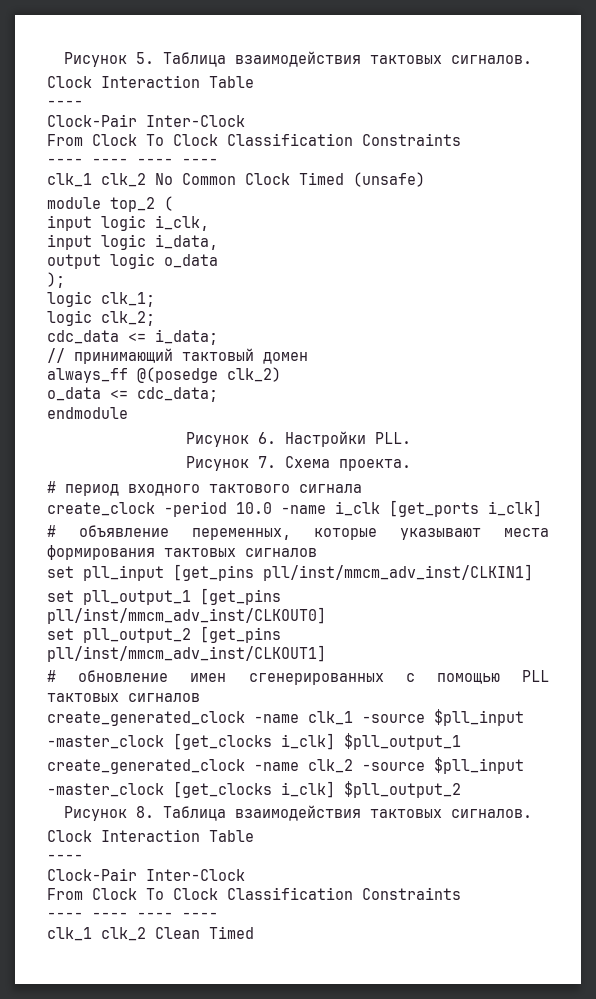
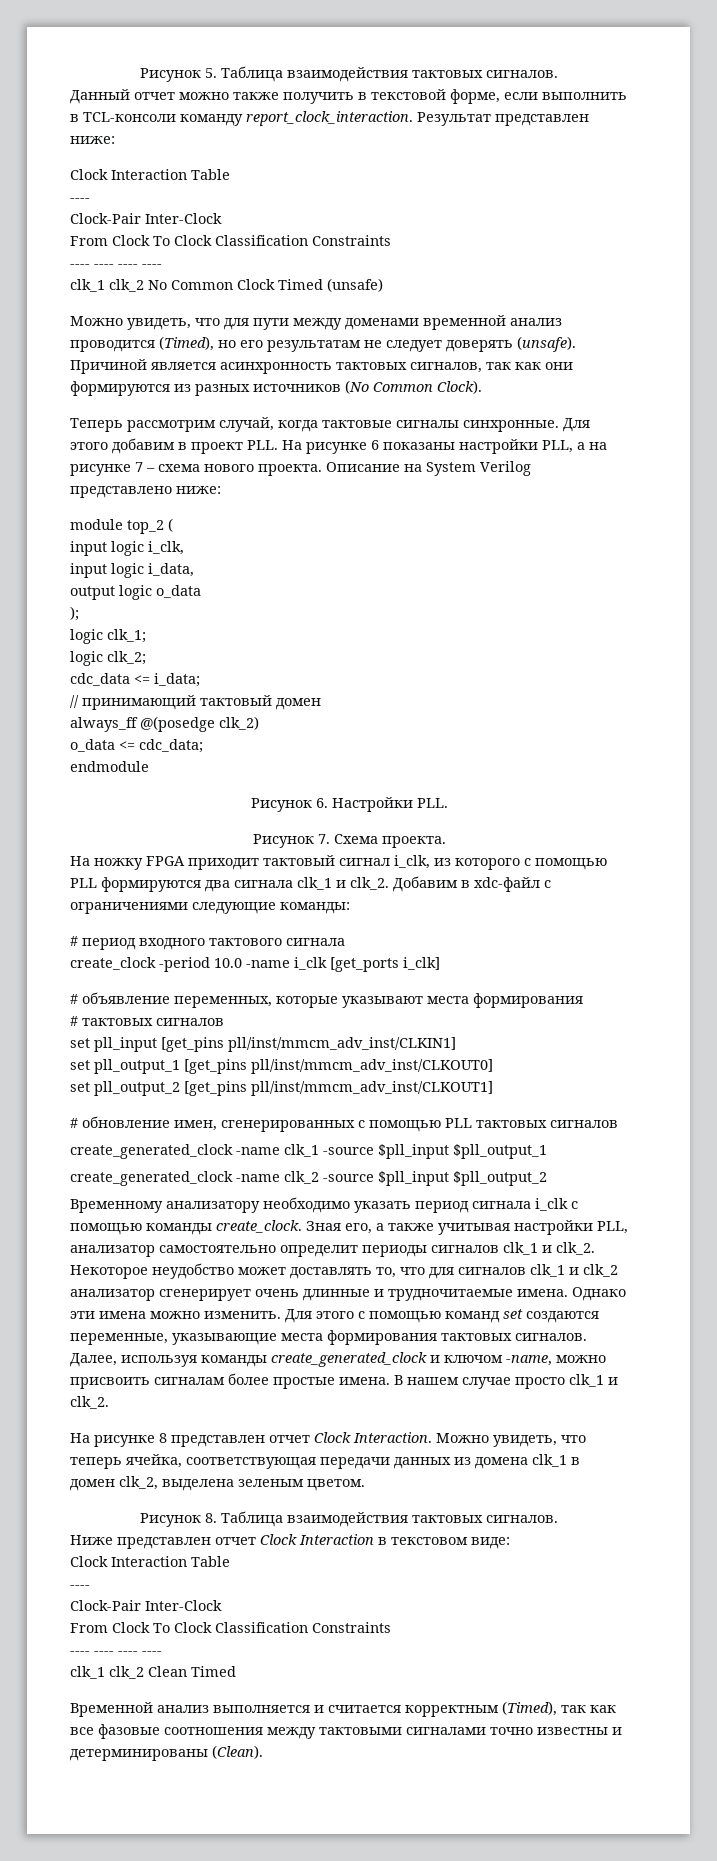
+ Данный отчет можно также получить в текстовой форме, если выполнить в TCL-консоли команду report_clock_interaction. Результат представлен ниже:
+ Можно увидеть, что для пути между доменами временной анализ проводится (Timed), но его результатам не следует доверять (unsafe). Причиной является асинхронность тактовых сигналов, так как они формируются из разных источников (No Common Clock).
+ Теперь рассмотрим случай, когда тактовые сигналы синхронные. Для этого добавим в проект PLL. На рисунке 6 показаны настройки PLL, а на рисунке 7 – схема нового проекта. Описание на System Verilog представлено ниже:
+ На ножку FPGA приходит тактовый сигнал i_clk, из которого с помощью PLL формируются два сигнала clk_1 и clk_2. Добавим в xdc-файл с ограничениями следующие команды:
- # объявление переменных, которые указывают места формирования тактовых сигналов
+ # объявление переменных, которые указывают места формирования
+ # тактовых сигналов
- # обновление имен сгенерированных с помощью PLL тактовых сигналов
+ # обновление имен, сгенерированных с помощью PLL тактовых сигналов
- create_generated_clock -name clk_1 -source $pll_input
- -master_clock [get_clocks i_clk] $pll_output_1
+ create_generated_clock -name clk_1 -source $pll_input $pll_output_1
- create_generated_clock -name clk_2 -source $pll_input
- -master_clock [get_clocks i_clk] $pll_output_2
+ create_generated_clock -name clk_2 -source $pll_input $pll_output_2
+ Временному анализатору необходимо указать период сигнала i_clk с помощью команды create_clock. Зная его, а также учитывая настройки PLL, анализатор самостоятельно определит периоды сигналов clk_1 и clk_2. Некоторое неудобство может доставлять то, что для сигналов clk_1 и clk_2 анализатор сгенерирует очень длинные и трудночитаемые имена. Однако эти имена можно изменить. Для этого с помощью команд set создаются переменные, указывающие места формирования тактовых сигналов. Далее, используя команды create_generated_clock и ключом -name, можно присвоить сигналам более простые имена. В нашем случае просто clk_1 и clk_2.
+ На рисунке 8 представлен отчет Clock Interaction. Можно увидеть, что теперь ячейка, соответствующая передачи данных из домена clk_1 в домен clk_2, выделена зеленым цветом.
+ Ниже представлен отчет Clock Interaction в текстовом виде:
+ Временной анализ выполняется и считается корректным (Timed), так как все фазовые соотношения между тактовыми сигналами точно известны и детерминированы (Clean).

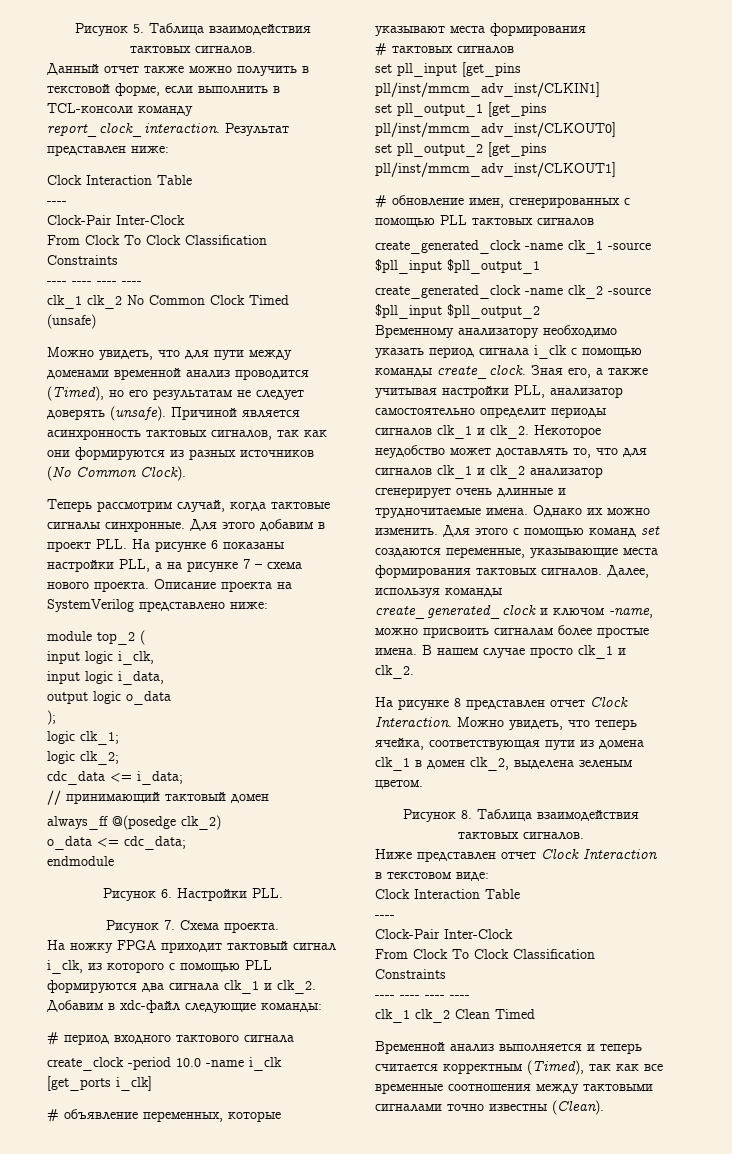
- Данный отчет можно также получить в текстовой форме, если выполнить в TCL-консоли команду report_clock_interaction.
+ Данный отчет также можно получить в текстовой форме, если выполнить в TCL-консоли команду report_clock_interaction.
- Описание на System Verilog представлено ниже:
+ Описание проекта на SystemVerilog представлено ниже:
- Добавим в xdc-файл с ограничениями следующие команды:
+ Добавим в xdc-файл следующие команды:
- Однако эти имена можно изменить.
+ Однако их можно изменить.
- Можно увидеть, что теперь ячейка, соответствующая передачи данных из домена clk_1 в домен clk_2, выделена зеленым цветом.
+ Можно увидеть, что теперь ячейка, соответствующая пути из домена clk_1 в домен clk_2, выделена зеленым цветом.
- Временной анализ выполняется и считается корректным (Timed), так как все фазовые соотношения между тактовыми сигналами точно известны и детерминированы (Clean).
+ Временной анализ выполняется и теперь считается корректным (Timed), так как все временные соотношения между тактовыми сигналами точно известны (Clean).

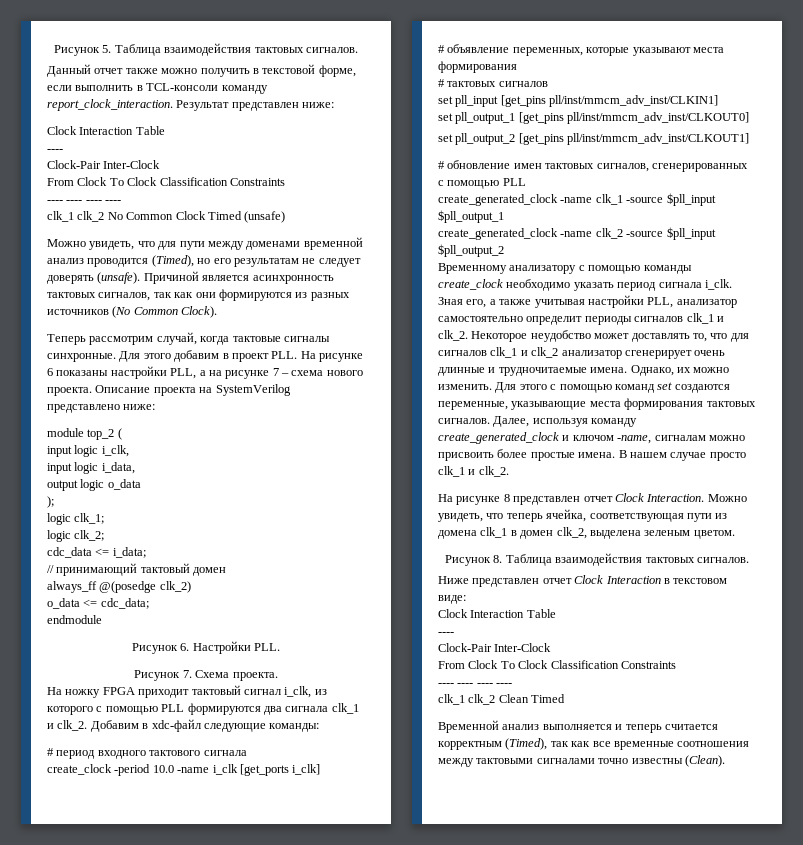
- # обновление имен, сгенерированных с помощью PLL тактовых сигналов
+ # обновление имен тактовых сигналов, сгенерированных с помощью PLL
- Временному анализатору необходимо указать период сигнала i_clk с помощью команды create_clock.
+ Временному анализатору с помощью команды create_clock необходимо указать период сигнала i_clk.
- Однако их можно изменить.
+ Однако, их можно изменить.
- Далее, используя команды create_generated_clock и ключом -name, можно присвоить сигналам более простые имена.
+ Далее, используя команду create_generated_clock и ключом -name, сигналам можно присвоить более простые имена.

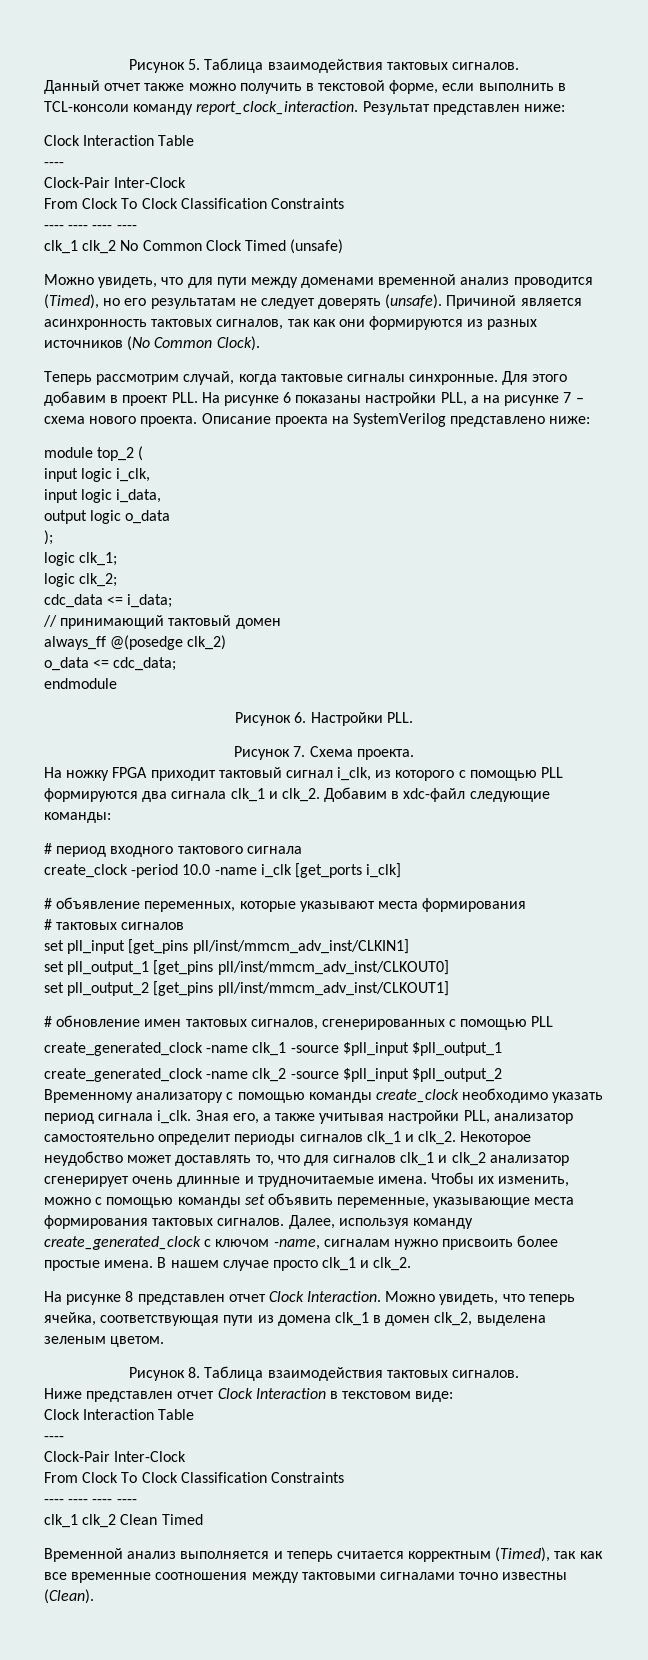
- Однако, их можно изменить. Для этого с помощью команд set создаются переменные, указывающие места формирования тактовых сигналов.
+ Чтобы их изменить, можно с помощью команды set объявить переменные, указывающие места формирования тактовых сигналов.
- Далее, используя команду create_generated_clock и ключом -name, сигналам можно присвоить более простые имена.
+ Далее, используя команду create_generated_clock с ключом -name, сигналам нужно присвоить более простые имена.

